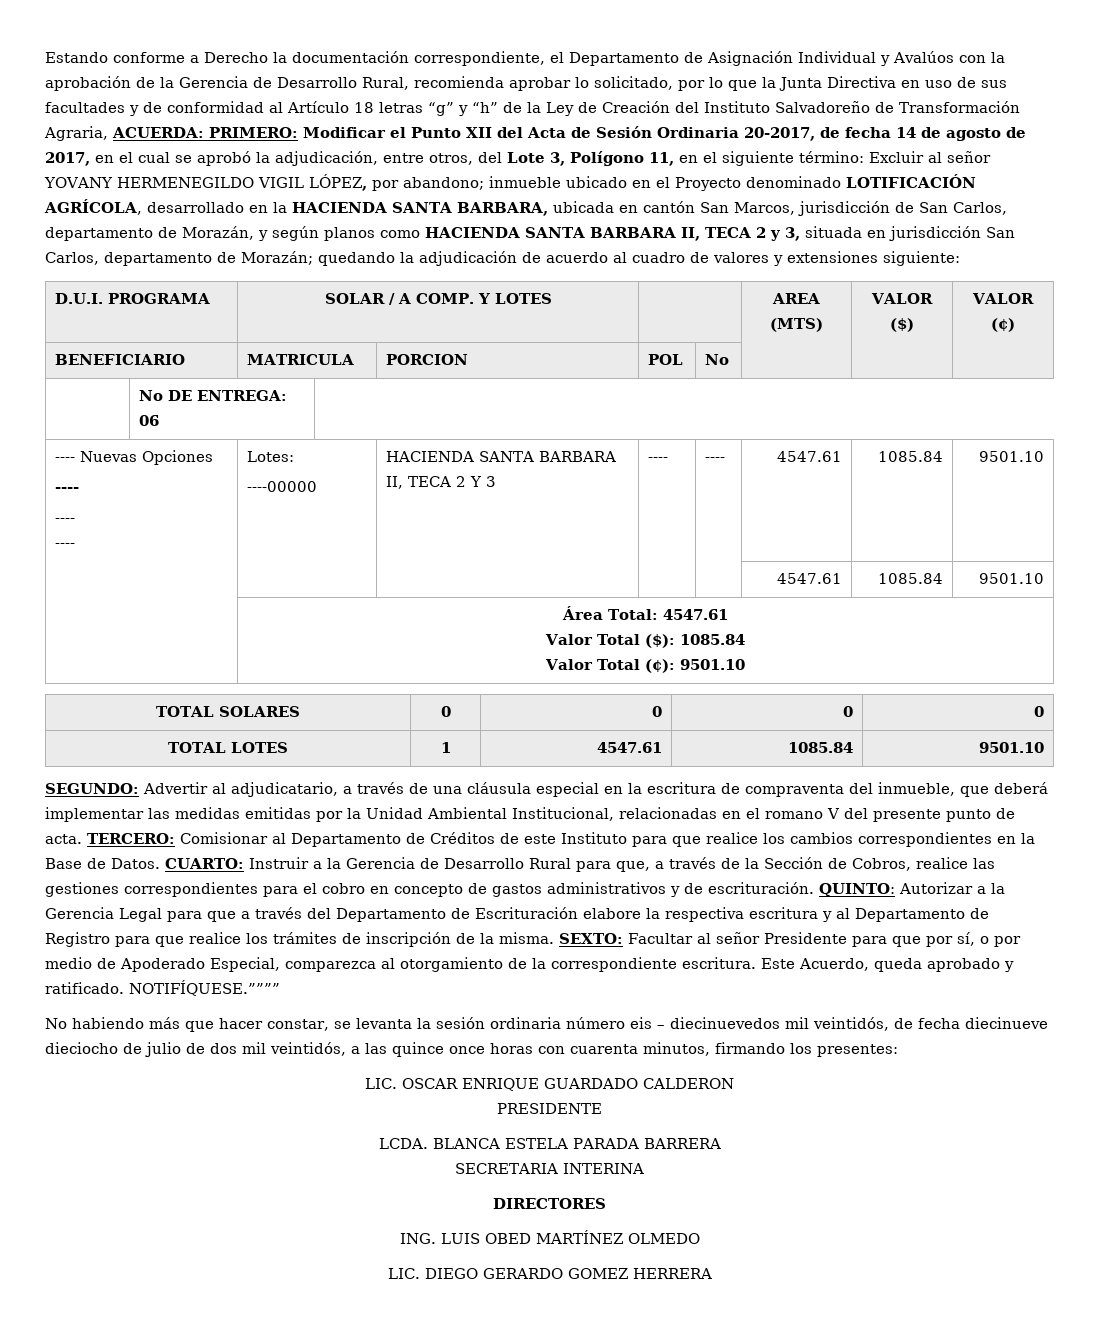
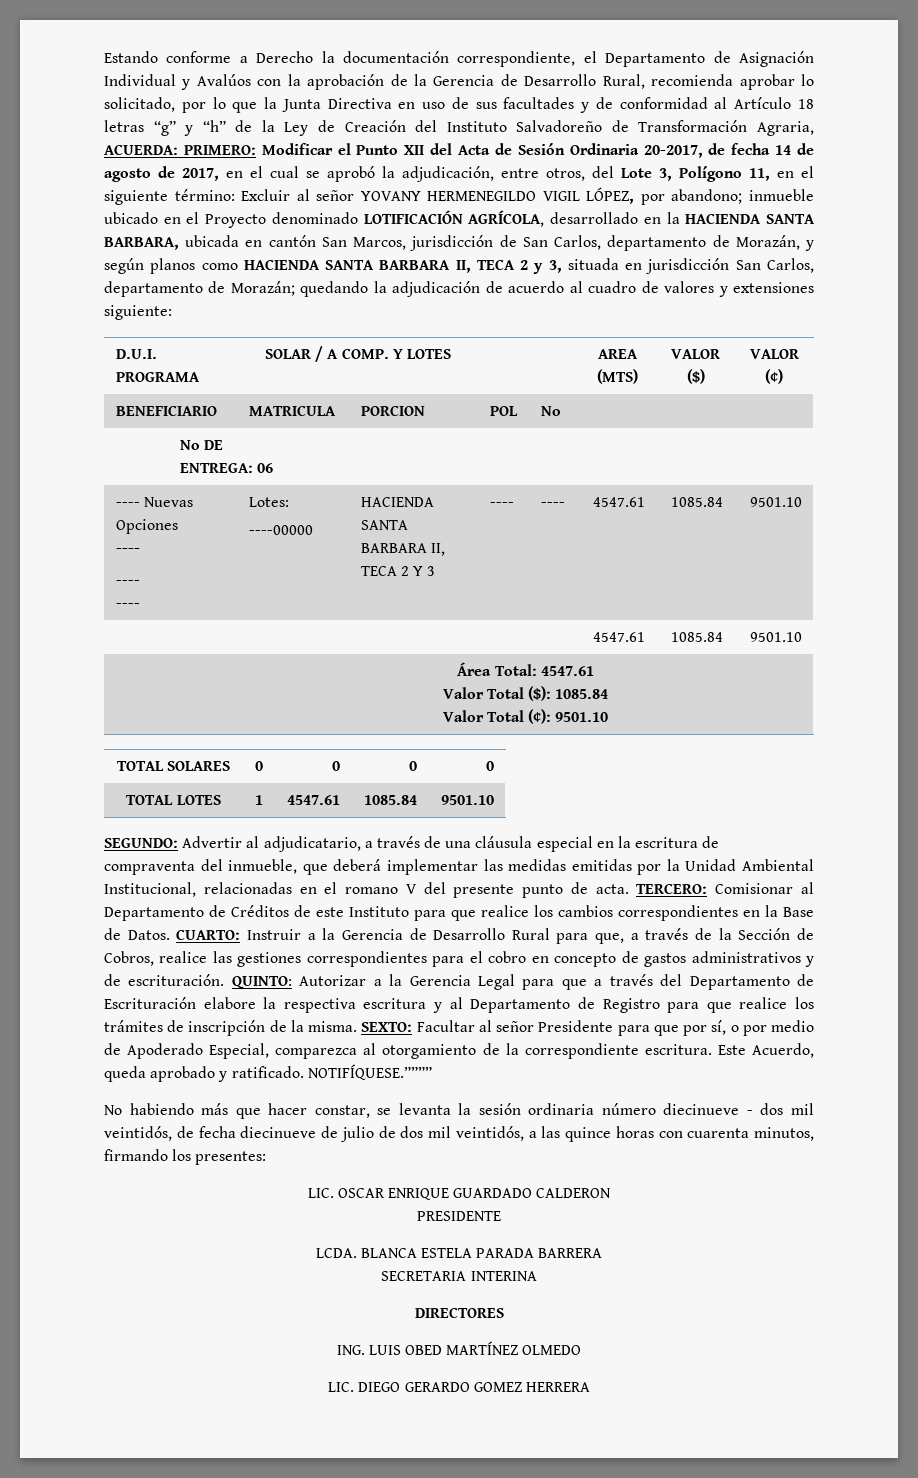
- No habiendo más que hacer constar, se levanta la sesión ordinaria número eis – diecinuevedos mil veintidós, de fecha diecinueve dieciocho de julio de dos mil veintidós, a las quince once horas con cuarenta minutos, firmando los presentes:
+ No habiendo más que hacer constar, se levanta la sesión ordinaria número diecinueve - dos mil veintidós, de fecha diecinueve de julio de dos mil veintidós, a las quince horas con cuarenta minutos, firmando los presentes:

